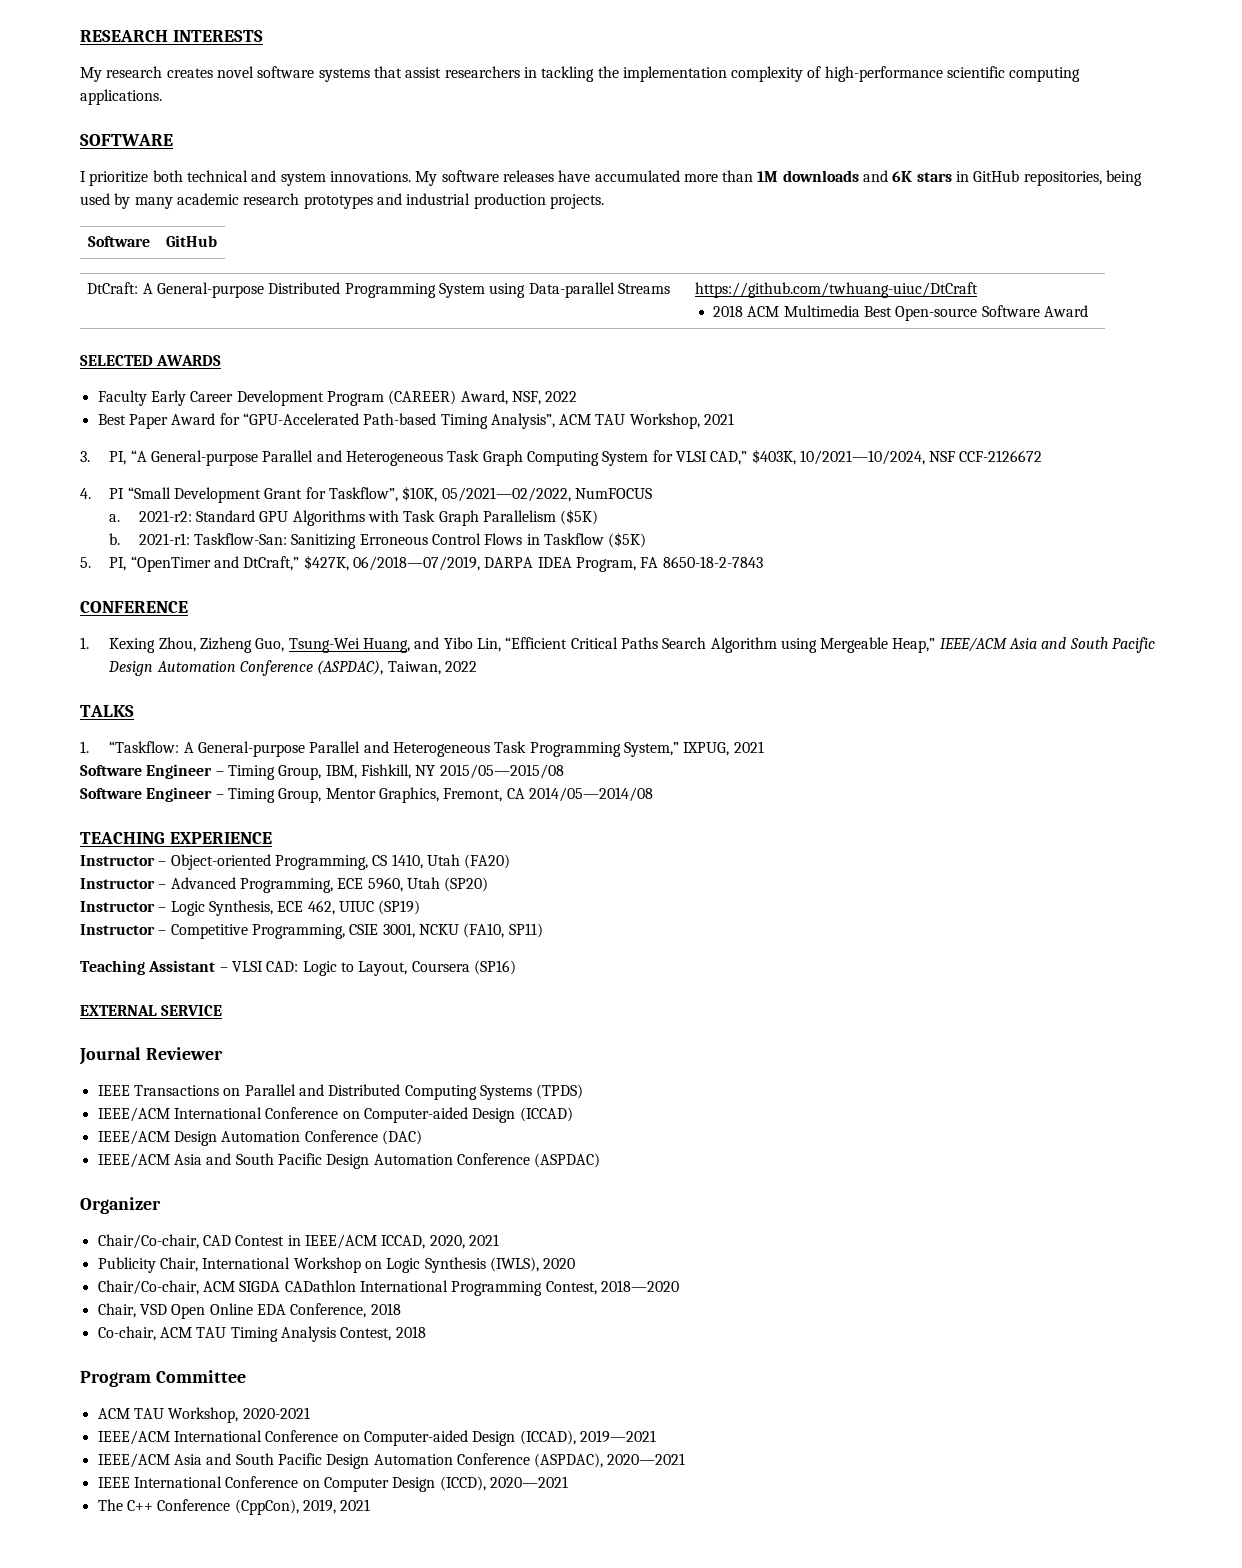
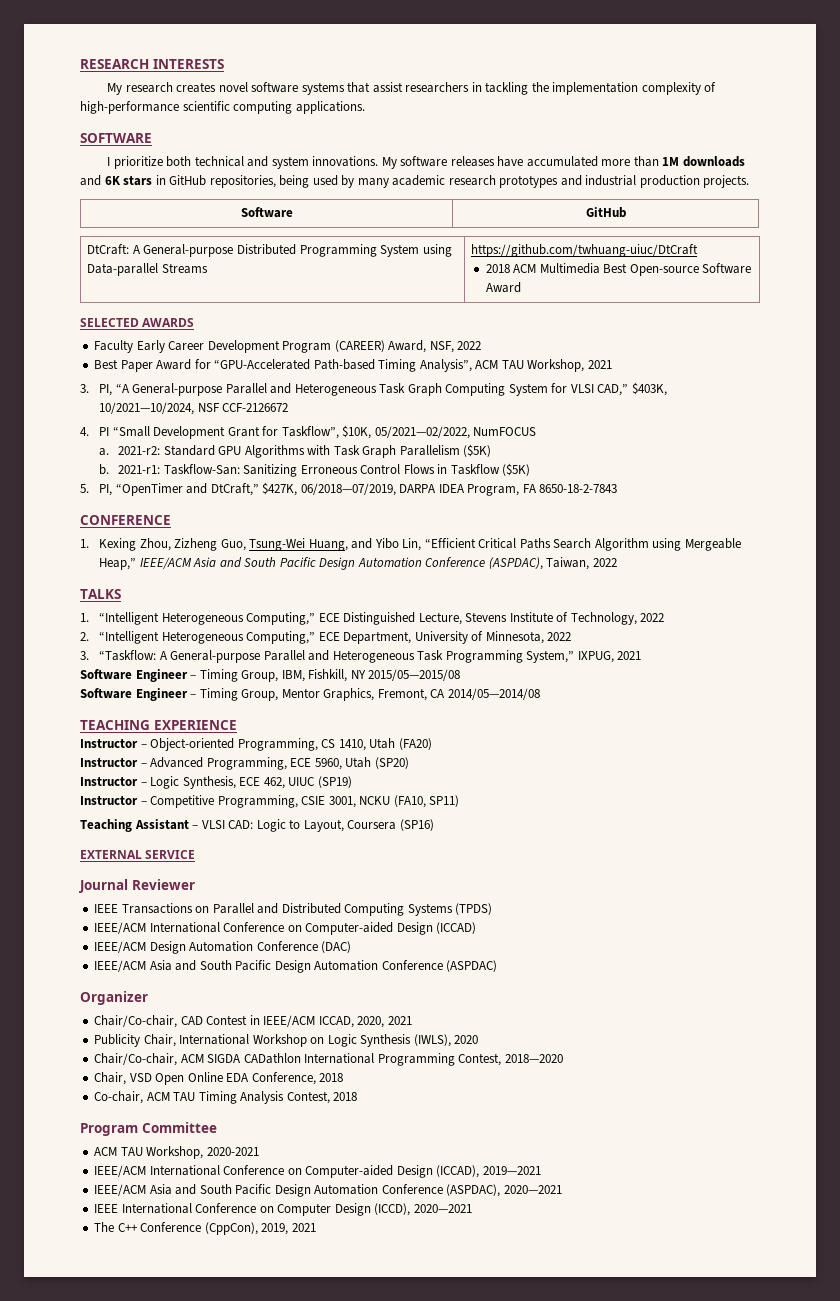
- 1. “Taskflow: A General-purpose Parallel and Heterogeneous Task Programming System,” IXPUG, 2021
+ 1. “Intelligent Heterogeneous Computing,” ECE Distinguished Lecture, Stevens Institute of Technology, 2022
+ 2. “Intelligent Heterogeneous Computing,” ECE Department, University of Minnesota, 2022
+ 3. “Taskflow: A General-purpose Parallel and Heterogeneous Task Programming System,” IXPUG, 2021

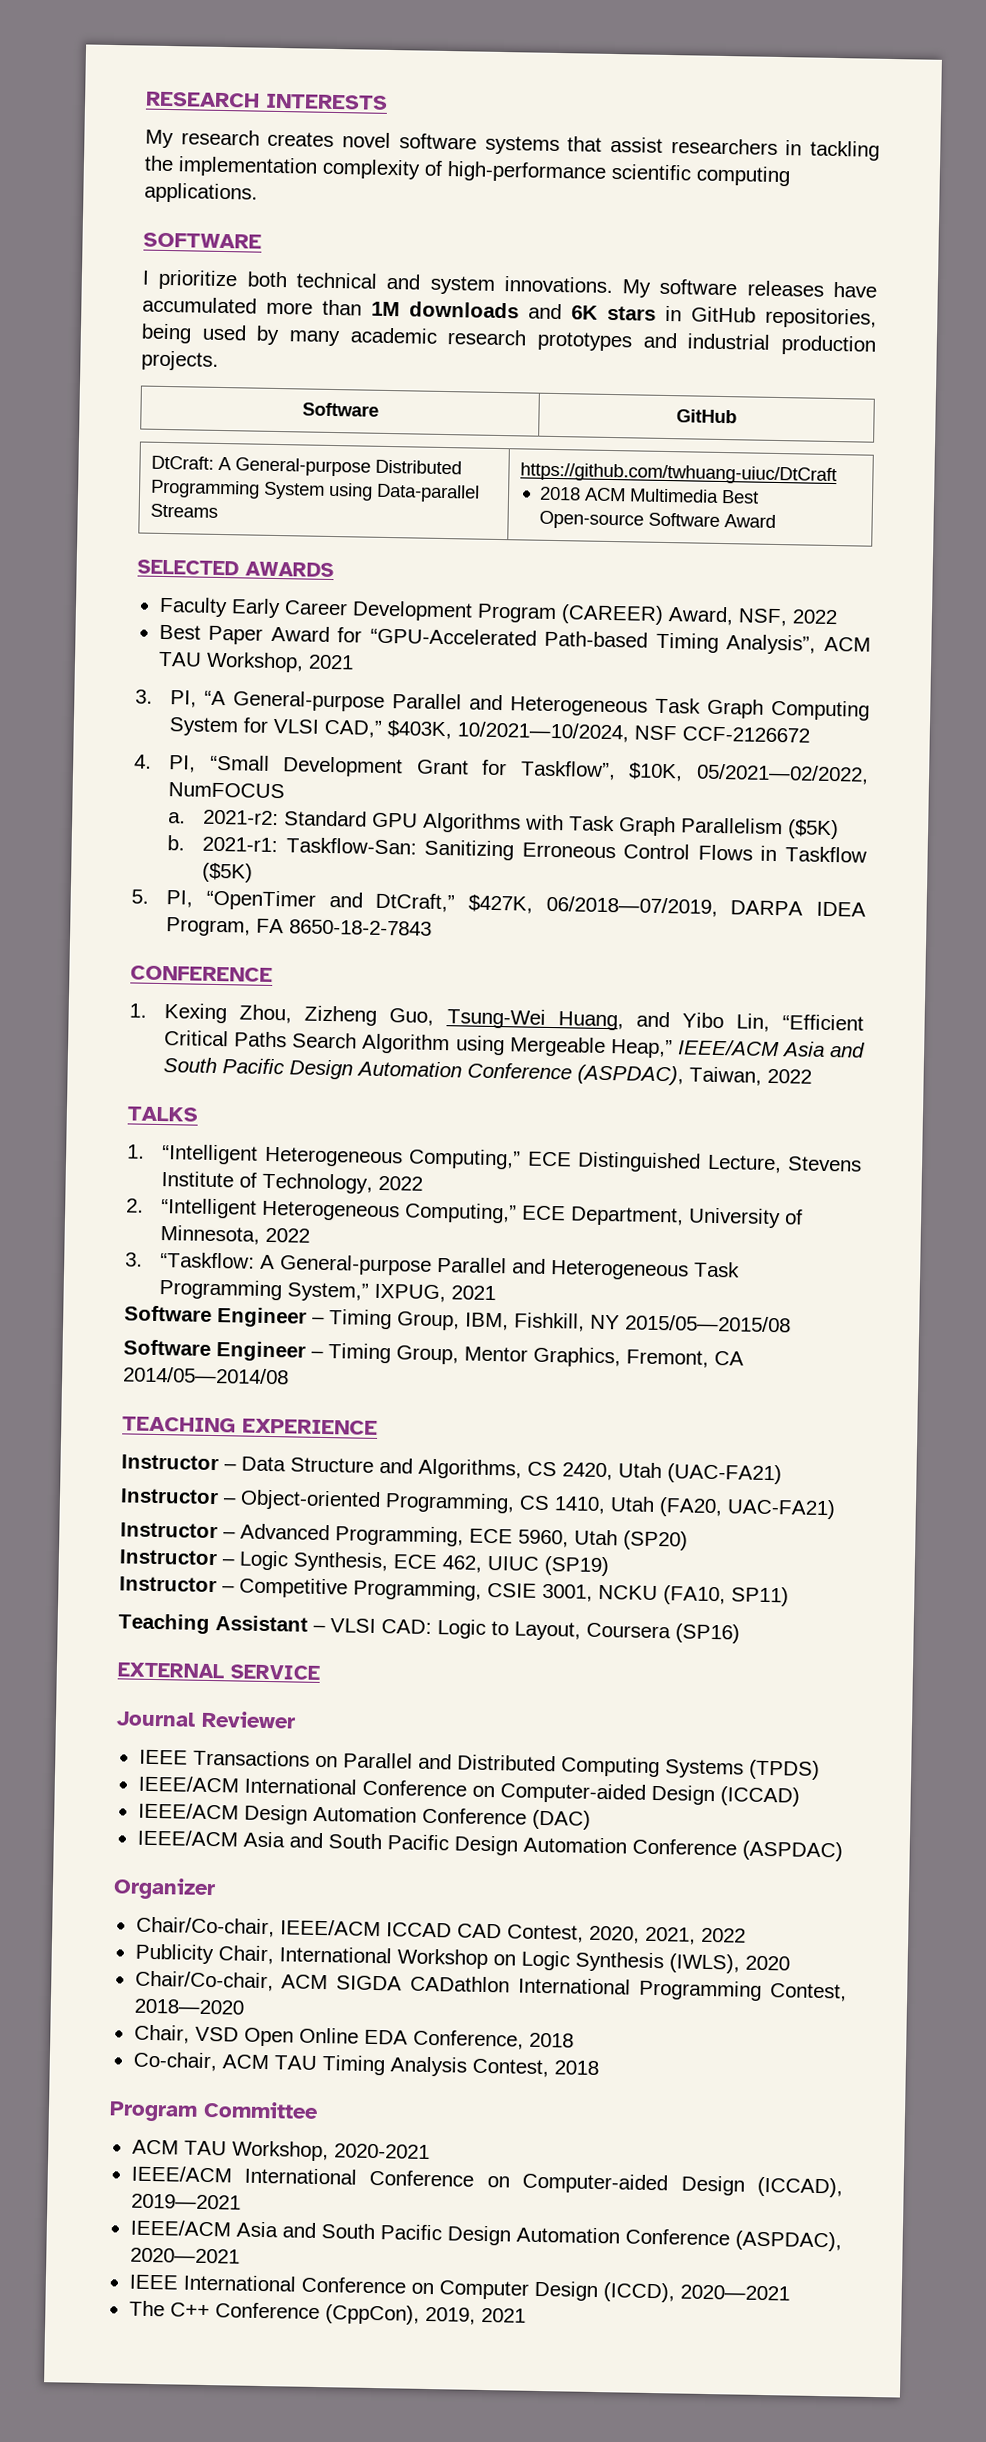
- 4. PI “Small Development Grant for Taskflow”, $10K, 05/2021—02/2022, NumFOCUS
+ 4. PI, “Small Development Grant for Taskflow”, $10K, 05/2021—02/2022, NumFOCUS
+ Instructor – Data Structure and Algorithms, CS 2420, Utah (UAC-FA21)
- Instructor – Object-oriented Programming, CS 1410, Utah (FA20)
+ Instructor – Object-oriented Programming, CS 1410, Utah (FA20, UAC-FA21)
- Chair/Co-chair, CAD Contest in IEEE/ACM ICCAD, 2020, 2021
+ Chair/Co-chair, IEEE/ACM ICCAD CAD Contest, 2020, 2021, 2022

